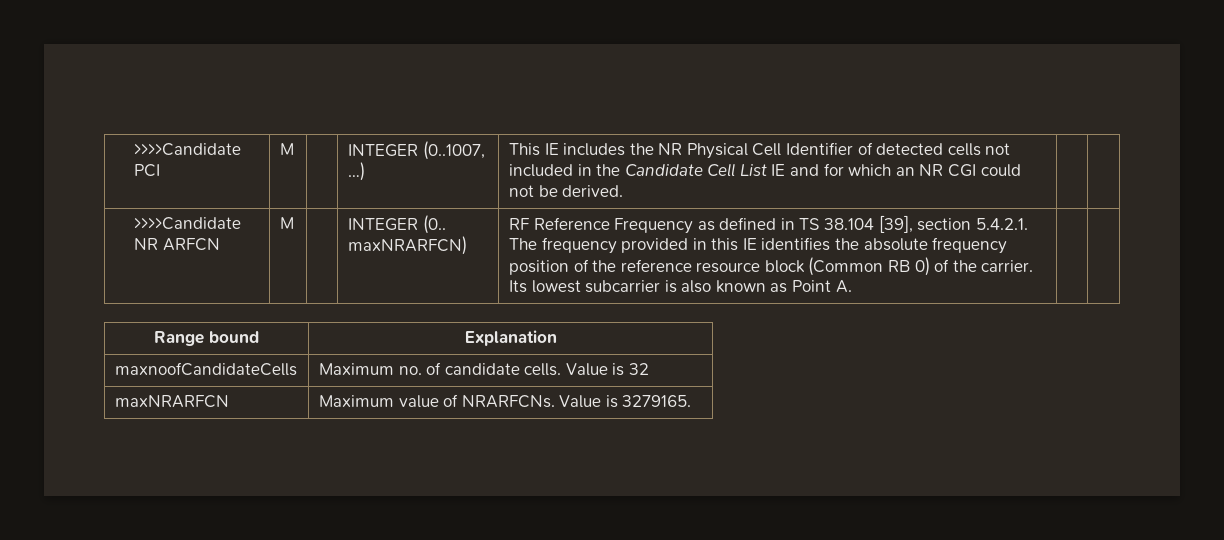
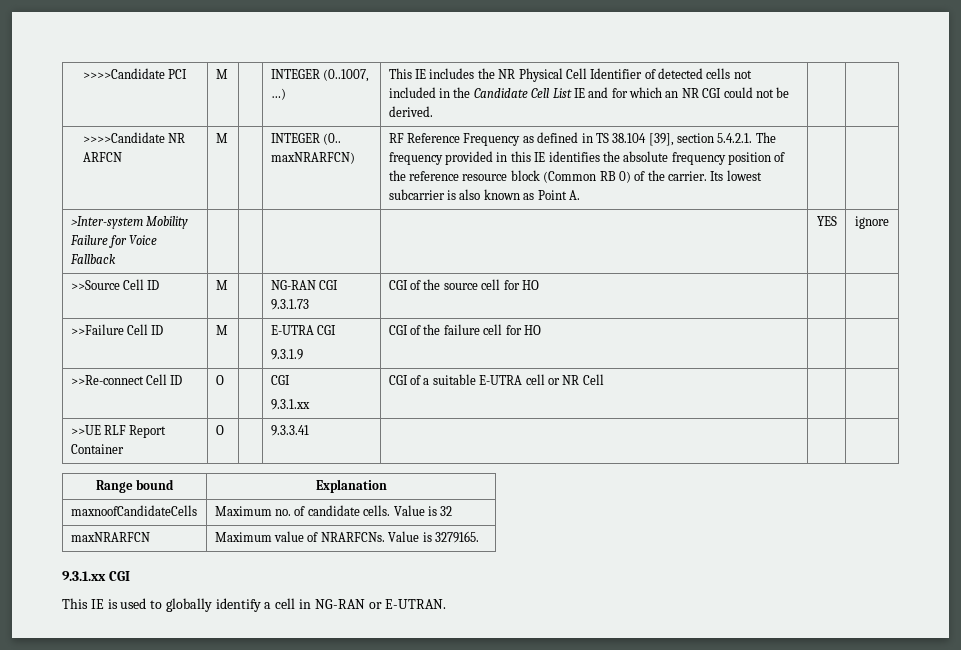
+ >Inter-system Mobility Failure for Voice Fallback | | | | | YES | ignore
+ >>Source Cell ID | M | | NG-RAN CGI 9.3.1.73 | CGI of the source cell for HO | |
+ >>Failure Cell ID | M | | E-UTRA CGI
+ 9.3.1.9 | CGI of the failure cell for HO | |
+ >>Re-connect Cell ID | O | | CGI
+ 9.3.1.xx | CGI of a suitable E-UTRA cell or NR Cell | |
+ >>UE RLF Report Container | O | | 9.3.3.41 | | |
+ 9.3.1.xx CGI
+ This IE is used to globally identify a cell in NG-RAN or E-UTRAN.

